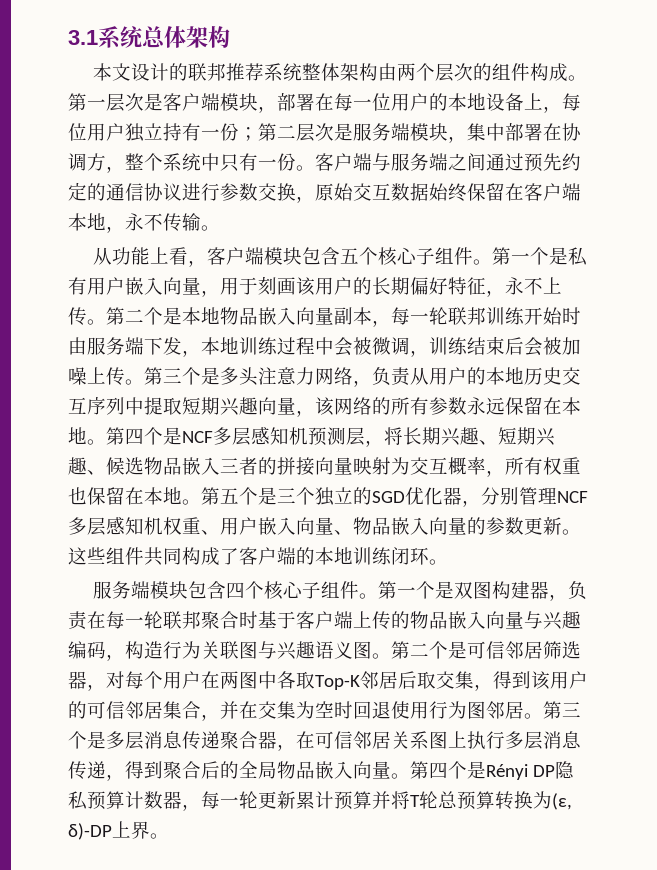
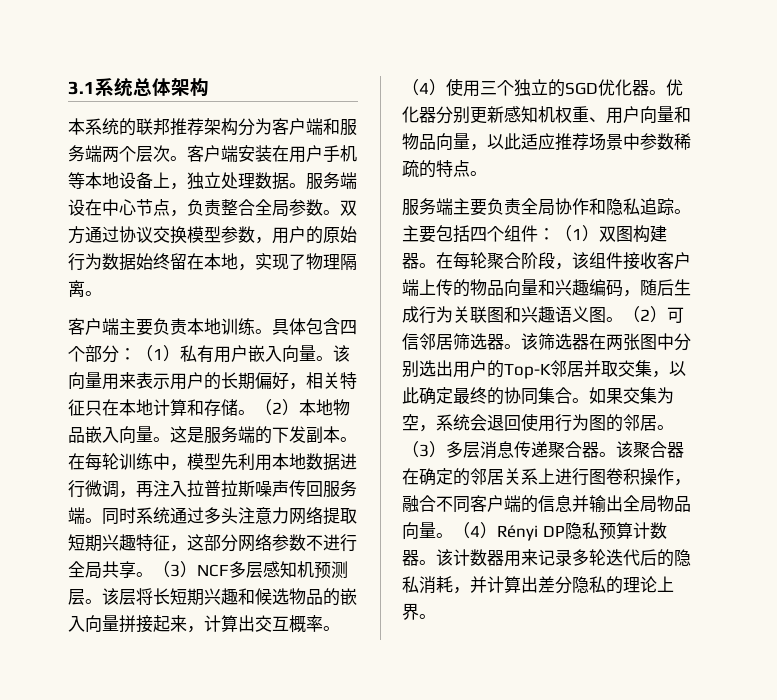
- 本文设计的联邦推荐系统整体架构由两个层次的组件构成。第一层次是客户端模块，部署在每一位用户的本地设备上，每位用户独立持有一份；第二层次是服务端模块，集中部署在协调方，整个系统中只有一份。客户端与服务端之间通过预先约定的通信协议进行参数交换，原始交互数据始终保留在客户端本地，永不传输。
- 从功能上看，客户端模块包含五个核心子组件。第一个是私有用户嵌入向量，用于刻画该用户的长期偏好特征，永不上传。第二个是本地物品嵌入向量副本，每一轮联邦训练开始时由服务端下发，本地训练过程中会被微调，训练结束后会被加噪上传。第三个是多头注意力网络，负责从用户的本地历史交互序列中提取短期兴趣向量，该网络的所有参数永远保留在本地。第四个是NCF多层感知机预测层，将长期兴趣、短期兴趣、候选物品嵌入三者的拼接向量映射为交互概率，所有权重也保留在本地。第五个是三个独立的SGD优化器，分别管理NCF多层感知机权重、用户嵌入向量、物品嵌入向量的参数更新。这些组件共同构成了客户端的本地训练闭环。
- 服务端模块包含四个核心子组件。第一个是双图构建器，负责在每一轮联邦聚合时基于客户端上传的物品嵌入向量与兴趣编码，构造行为关联图与兴趣语义图。
+ 本系统的联邦推荐架构分为客户端和服务端两个层次。客户端安装在用户手机等本地设备上，独立处理数据。服务端设在中心节点，负责整合全局参数。双方通过协议交换模型参数，用户的原始行为数据始终留在本地，实现了物理隔离。
+ 客户端主要负责本地训练。具体包含四个部分：（1）私有用户嵌入向量。该向量用来表示用户的长期偏好，相关特征只在本地计算和存储。（2）本地物品嵌入向量。这是服务端的下发副本。在每轮训练中，模型先利用本地数据进行微调，再注入拉普拉斯噪声传回服务端。同时系统通过多头注意力网络提取短期兴趣特征，这部分网络参数不进行全局共享。（3）NCF多层感知机预测层。该层将长短期兴趣和候选物品的嵌入向量拼接起来，计算出交互概率。（4）使用三个独立的SGD优化器。优化器分别更新感知机权重、用户向量和物品向量，以此适应推荐场景中参数稀疏的特点。
+ 服务端主要负责全局协作和隐私追踪。主要包括四个组件：（1）双图构建器。在每轮聚合阶段，该组件接收客户端上传的物品向量和兴趣编码，随后生成行为关联图和兴趣语义图。
- 第二个是可信邻居筛选器，对每个用户在两图中各取Top-K邻居后取交集，得到该用户的可信邻居集合，并在交集为空时回退使用行为图邻居。第三个是多层消息传递聚合器，在可信邻居关系图上执行多层消息传递，得到聚合后的全局物品嵌入向量。第四个是Rényi DP隐私预算计数器，每一轮更新累计预算并将T轮总预算转换为(ε, δ)-DP上界。
+ （2）可信邻居筛选器。该筛选器在两张图中分别选出用户的Top-K邻居并取交集，以此确定最终的协同集合。如果交集为空，系统会退回使用行为图的邻居。（3）多层消息传递聚合器。该聚合器在确定的邻居关系上进行图卷积操作，融合不同客户端的信息并输出全局物品向量。（4）Rényi DP隐私预算计数器。该计数器用来记录多轮迭代后的隐私消耗，并计算出差分隐私的理论上界。

